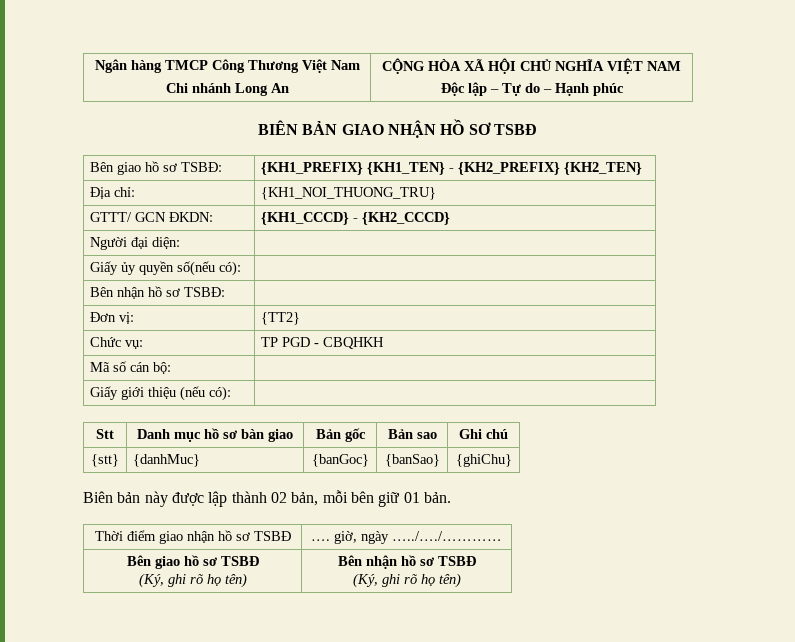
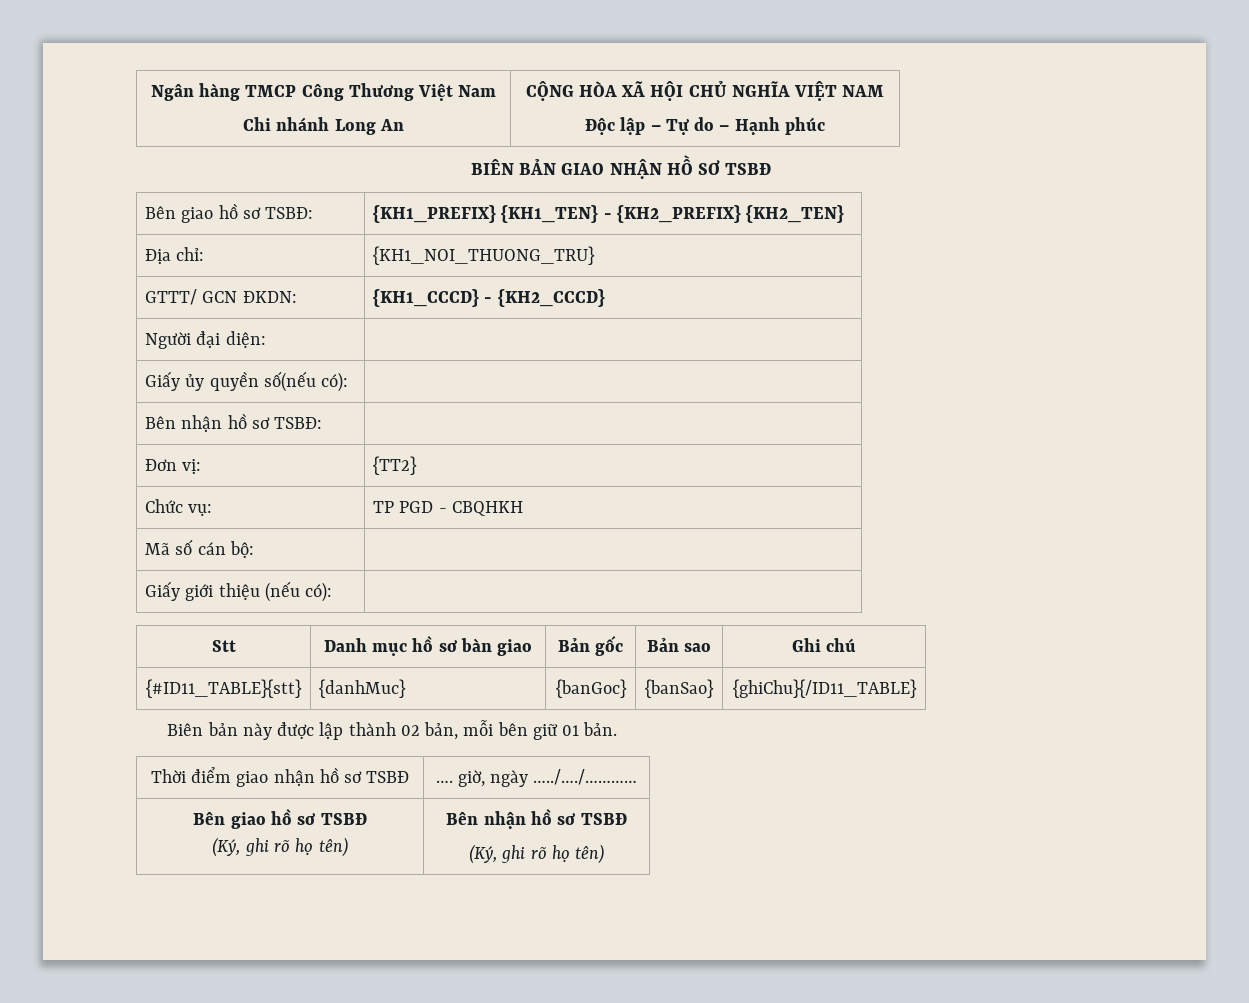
- {stt} | {danhMuc} | {banGoc} | {banSao} | {ghiChu}
+ {#ID11_TABLE}{stt} | {danhMuc} | {banGoc} | {banSao} | {ghiChu}{/ID11_TABLE}

